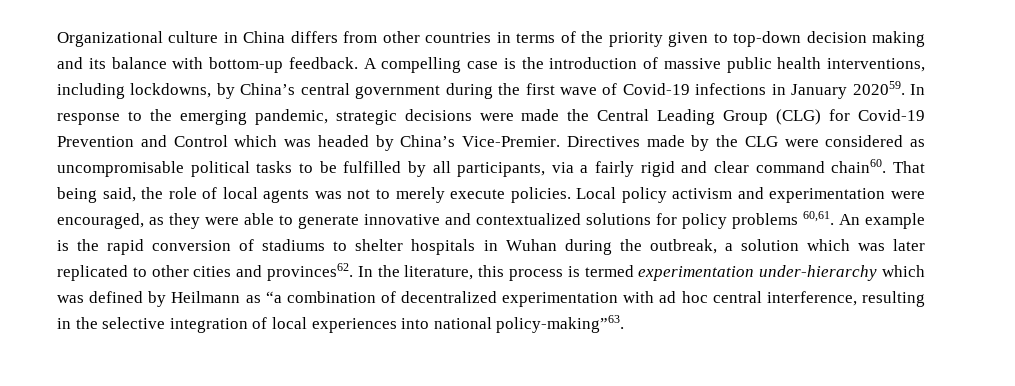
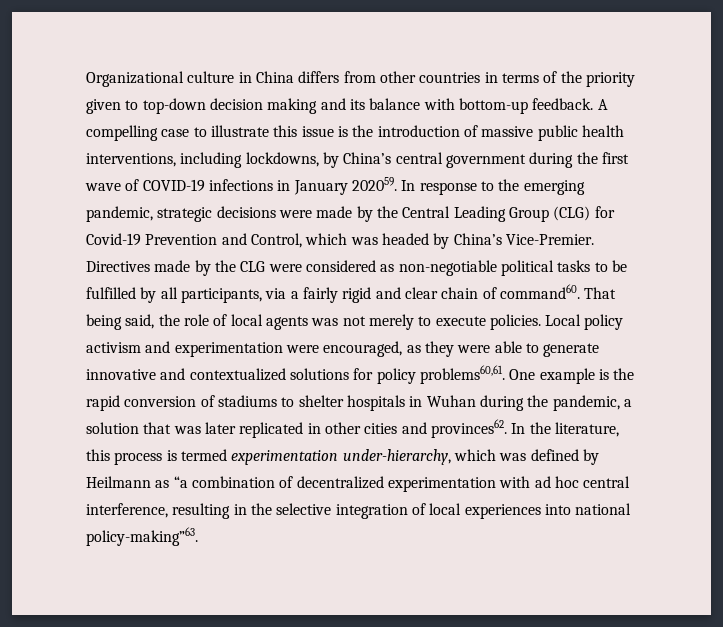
- A compelling case is the introduction of massive public health interventions, including lockdowns, by China’s central government during the first wave of Covid-19 infections in January 202059.
+ A compelling case to illustrate this issue is the introduction of massive public health interventions, including lockdowns, by China’s central government during the first wave of COVID-19 infections in January 202059.
- In response to the emerging pandemic, strategic decisions were made the Central Leading Group (CLG) for Covid-19 Prevention and Control which was headed by China’s Vice-Premier.
+ In response to the emerging pandemic, strategic decisions were made by the Central Leading Group (CLG) for Covid-19 Prevention and Control, which was headed by China’s Vice-Premier.
- Directives made by the CLG were considered as uncompromisable political tasks to be fulfilled by all participants, via a fairly rigid and clear command chain60.
+ Directives made by the CLG were considered as non-negotiable political tasks to be fulfilled by all participants, via a fairly rigid and clear chain of command60.
- That being said, the role of local agents was not to merely execute policies.
+ That being said, the role of local agents was not merely to execute policies.
- Local policy activism and experimentation were encouraged, as they were able to generate innovative and contextualized solutions for policy problems 60,61. An example is the rapid conversion of stadiums to shelter hospitals in Wuhan during the outbreak, a solution which was later replicated to other cities and provinces62.
+ Local policy activism and experimentation were encouraged, as they were able to generate innovative and contextualized solutions for policy problems60,61. One example is the rapid conversion of stadiums to shelter hospitals in Wuhan during the pandemic, a solution that was later replicated in other cities and provinces62.
- In the literature, this process is termed experimentation under-hierarchy which was defined by Heilmann as “a combination of decentralized experimentation with ad hoc central interference, resulting in the selective integration of local experiences into national policy-making”63.
+ In the literature, this process is termed experimentation under-hierarchy, which was defined by Heilmann as “a combination of decentralized experimentation with ad hoc central interference, resulting in the selective integration of local experiences into national policy-making”63.

